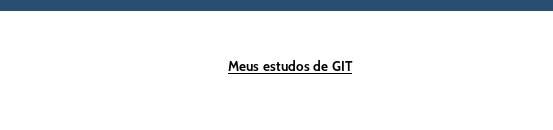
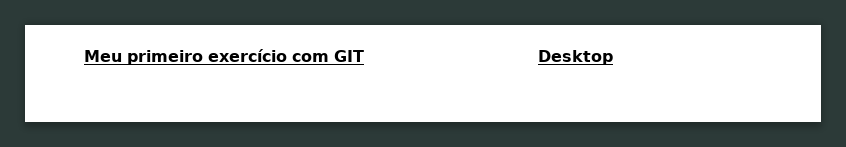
- Meus estudos de GIT
+ Meu primeiro exercício com GIT Desktop

